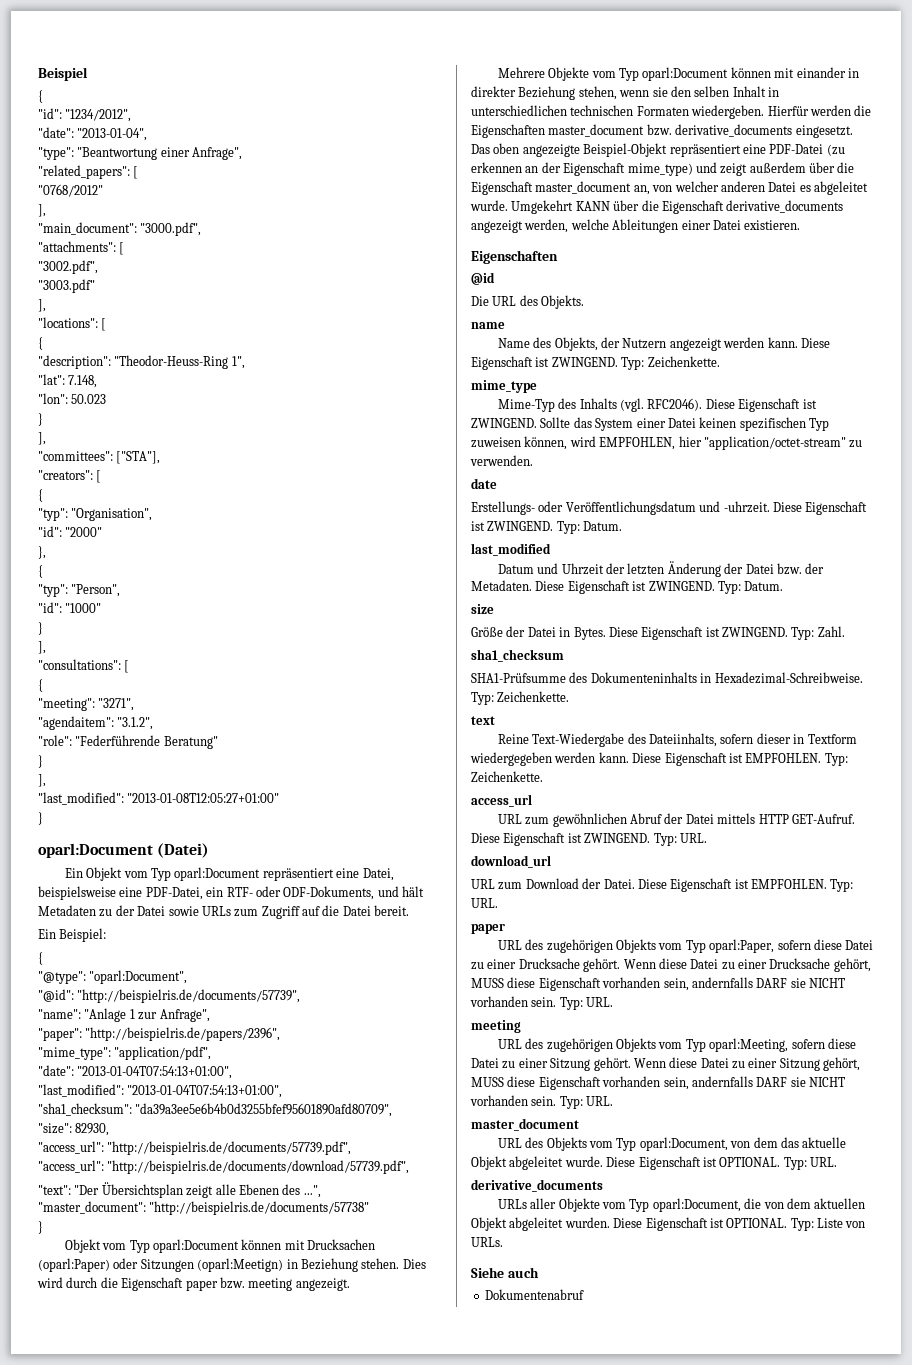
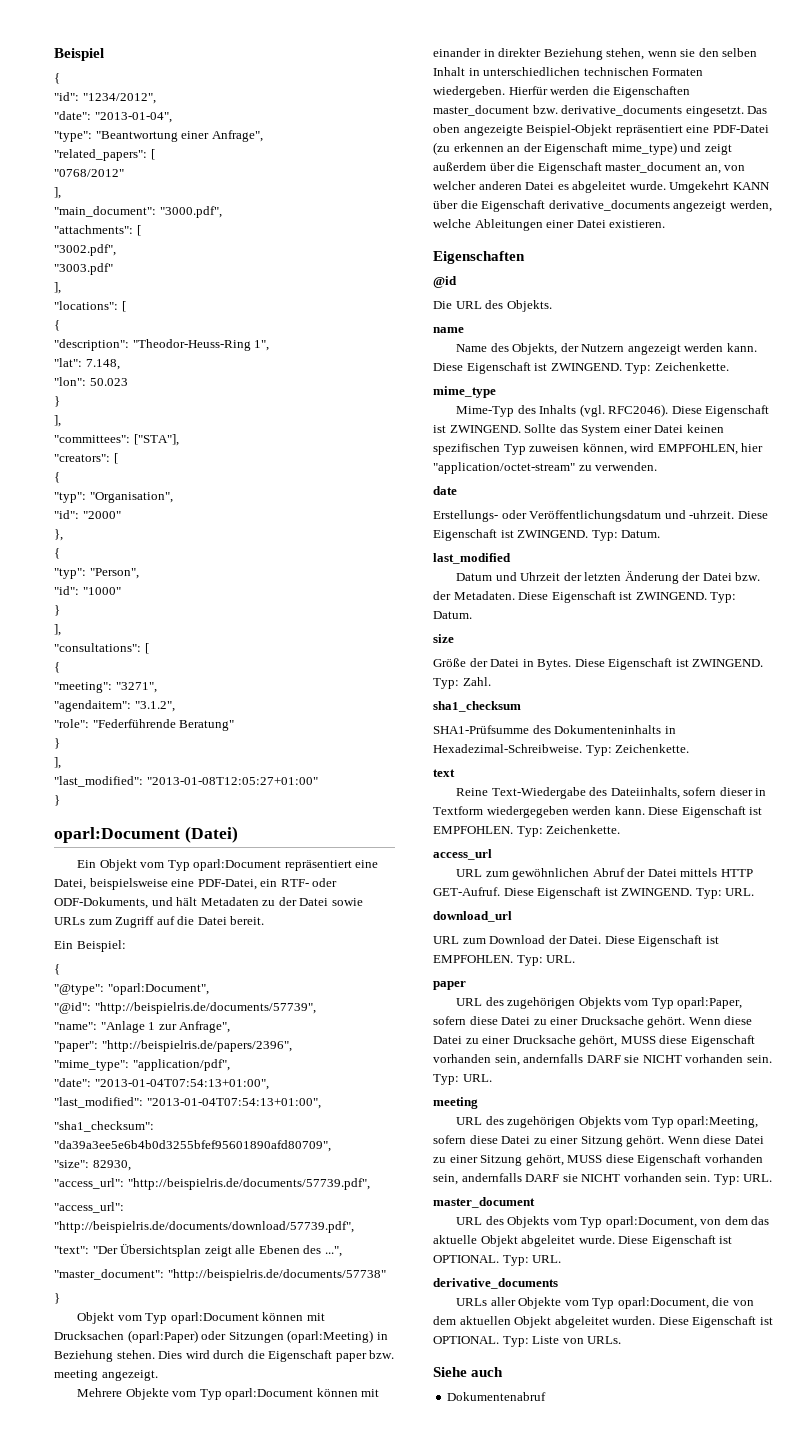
- Objekt vom Typ oparl:Document können mit Drucksachen (oparl:Paper) oder Sitzungen (oparl:Meetign) in Beziehung stehen.
+ Objekt vom Typ oparl:Document können mit Drucksachen (oparl:Paper) oder Sitzungen (oparl:Meeting) in Beziehung stehen.

